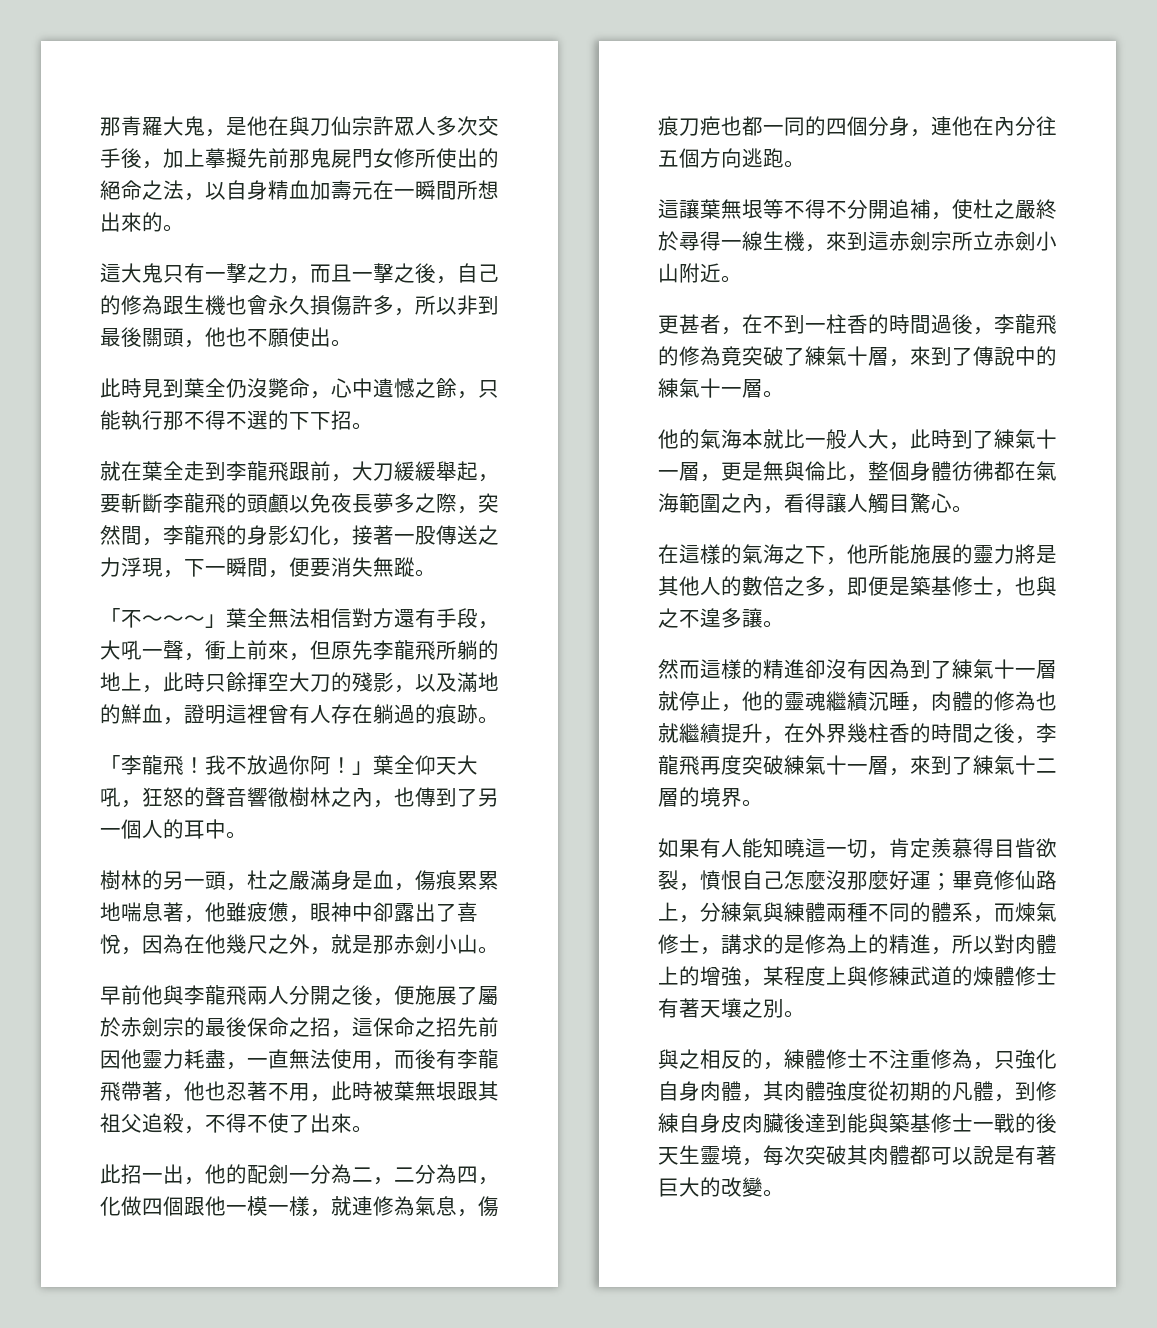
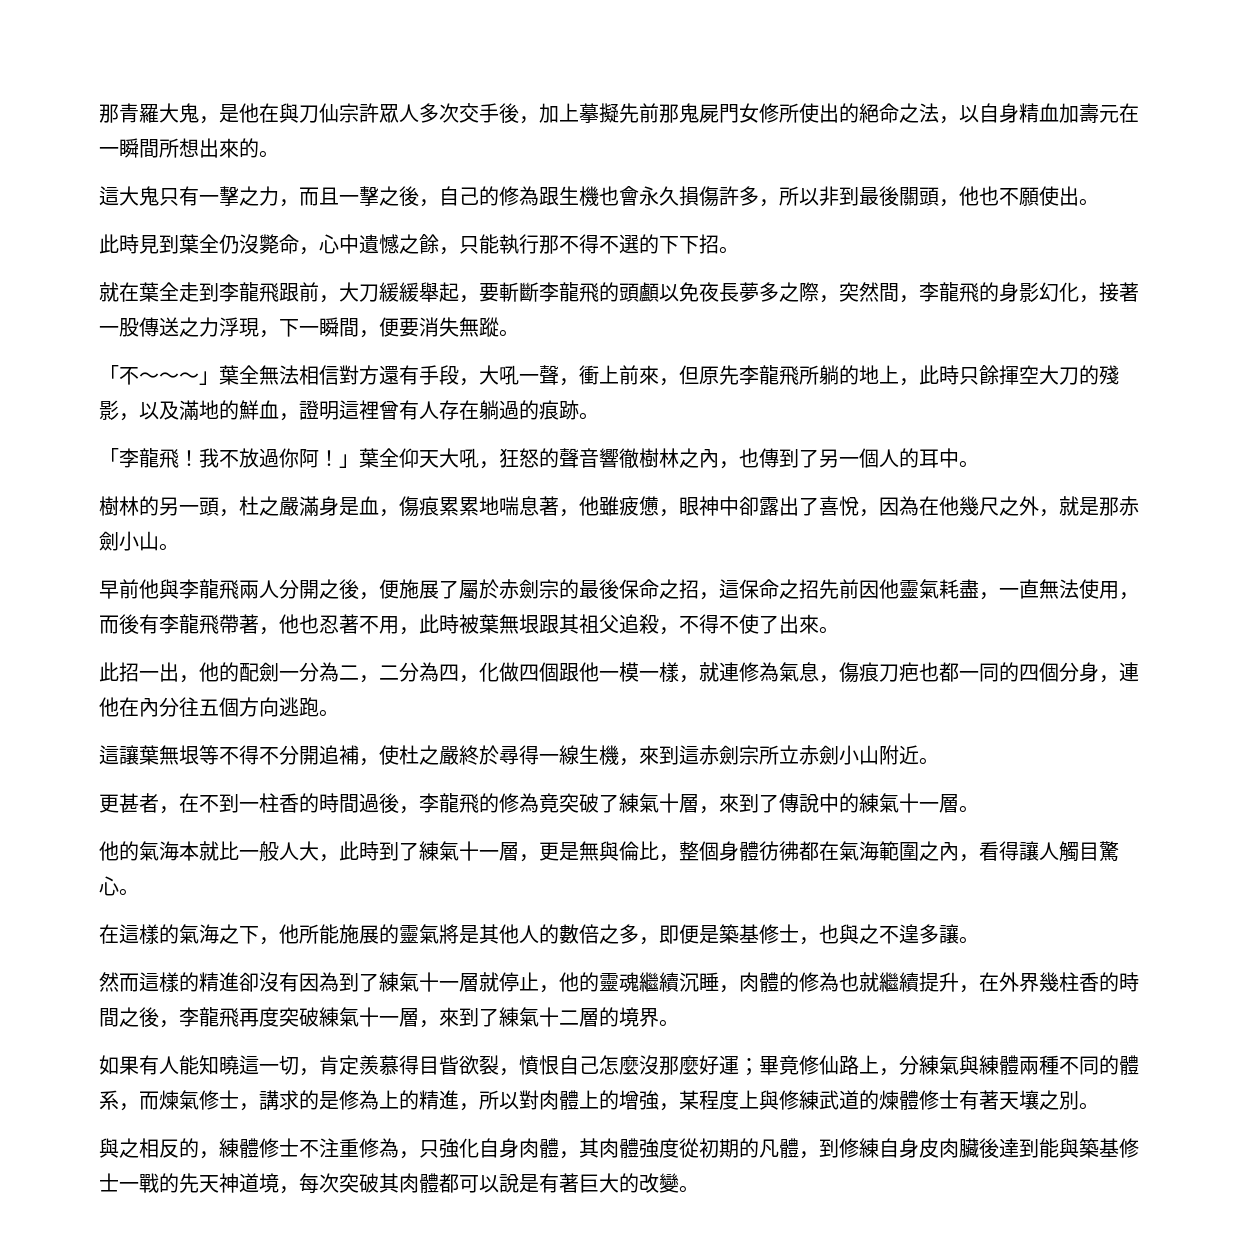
- 早前他與李龍飛兩人分開之後，便施展了屬於赤劍宗的最後保命之招，這保命之招先前因他靈力耗盡，一直無法使用，而後有李龍飛帶著，他也忍著不用，此時被葉無垠跟其祖父追殺，不得不使了出來。
+ 早前他與李龍飛兩人分開之後，便施展了屬於赤劍宗的最後保命之招，這保命之招先前因他靈氣耗盡，一直無法使用，而後有李龍飛帶著，他也忍著不用，此時被葉無垠跟其祖父追殺，不得不使了出來。
- 在這樣的氣海之下，他所能施展的靈力將是其他人的數倍之多，即便是築基修士，也與之不遑多讓。
+ 在這樣的氣海之下，他所能施展的靈氣將是其他人的數倍之多，即便是築基修士，也與之不遑多讓。
- 與之相反的，練體修士不注重修為，只強化自身肉體，其肉體強度從初期的凡體，到修練自身皮肉臟後達到能與築基修士一戰的後天生靈境，每次突破其肉體都可以說是有著巨大的改變。
+ 與之相反的，練體修士不注重修為，只強化自身肉體，其肉體強度從初期的凡體，到修練自身皮肉臟後達到能與築基修士一戰的先天神道境，每次突破其肉體都可以說是有著巨大的改變。

